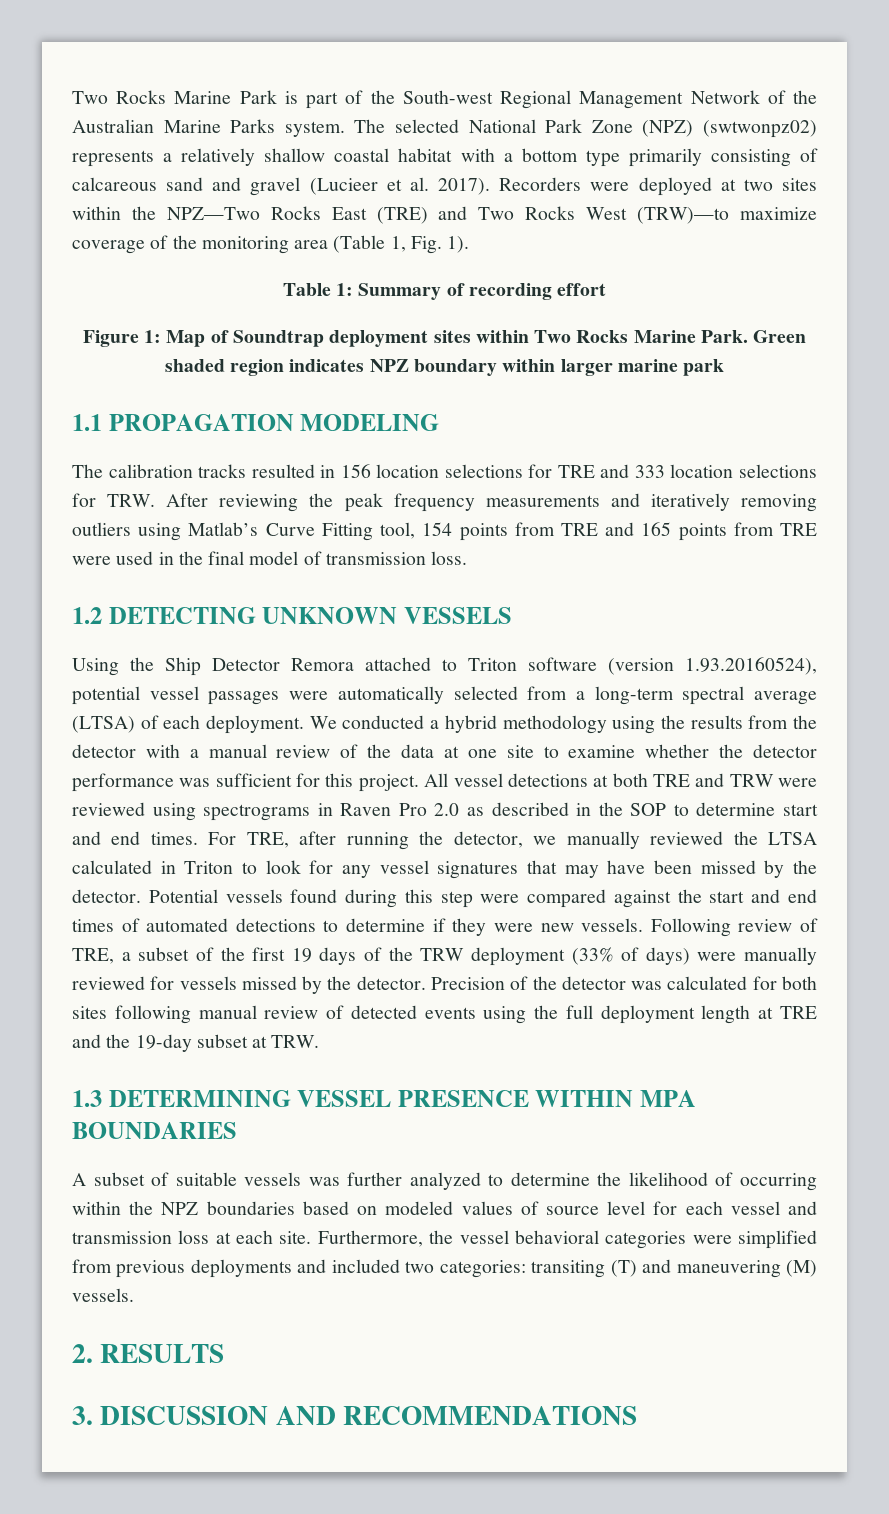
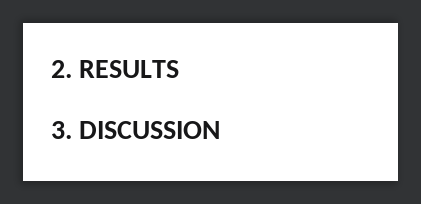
- Two Rocks Marine Park is part of the South-west Regional Management Network of the Australian Marine Parks system. The selected National Park Zone (NPZ) (swtwonpz02) represents a relatively shallow coastal habitat with a bottom type primarily consisting of calcareous sand and gravel (Lucieer et al. 2017). Recorders were deployed at two sites within the NPZ—Two Rocks East (TRE) and Two Rocks West (TRW)—to maximize coverage of the monitoring area (Table 1, Fig. 1).
- Table 1: Summary of recording effort
- Figure 1: Map of Soundtrap deployment sites within Two Rocks Marine Park. Green shaded region indicates NPZ boundary within larger marine park
- 1.1 PROPAGATION MODELING
- The calibration tracks resulted in 156 location selections for TRE and 333 location selections for TRW. After reviewing the peak frequency measurements and iteratively removing outliers using Matlab’s Curve Fitting tool, 154 points from TRE and 165 points from TRE were used in the final model of transmission loss.
- 1.2 DETECTING UNKNOWN VESSELS
- Using the Ship Detector Remora attached to Triton software (version 1.93.20160524), potential vessel passages were automatically selected from a long-term spectral average (LTSA) of each deployment. We conducted a hybrid methodology using the results from the detector with a manual review of the data at one site to examine whether the detector performance was sufficient for this project. All vessel detections at both TRE and TRW were reviewed using spectrograms in Raven Pro 2.0 as described in the SOP to determine start and end times. For TRE, after running the detector, we manually reviewed the LTSA calculated in Triton to look for any vessel signatures that may have been missed by the detector. Potential vessels found during this step were compared against the start and end times of automated detections to determine if they were new vessels. Following review of TRE, a subset of the first 19 days of the TRW deployment (33% of days) were manually reviewed for vessels missed by the detector. Precision of the detector was calculated for both sites following manual review of detected events using the full deployment length at TRE and the 19-day subset at TRW.
- 1.3 DETERMINING VESSEL PRESENCE WITHIN MPA BOUNDARIES
- A subset of suitable vessels was further analyzed to determine the likelihood of occurring within the NPZ boundaries based on modeled values of source level for each vessel and transmission loss at each site. Furthermore, the vessel behavioral categories were simplified from previous deployments and included two categories: transiting (T) and maneuvering (M) vessels.
- 3. DISCUSSION AND RECOMMENDATIONS
+ 3. DISCUSSION

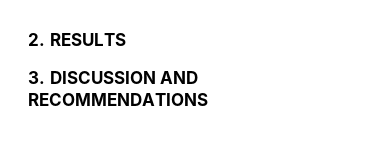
- 3. DISCUSSION
+ 3. DISCUSSION AND RECOMMENDATIONS

